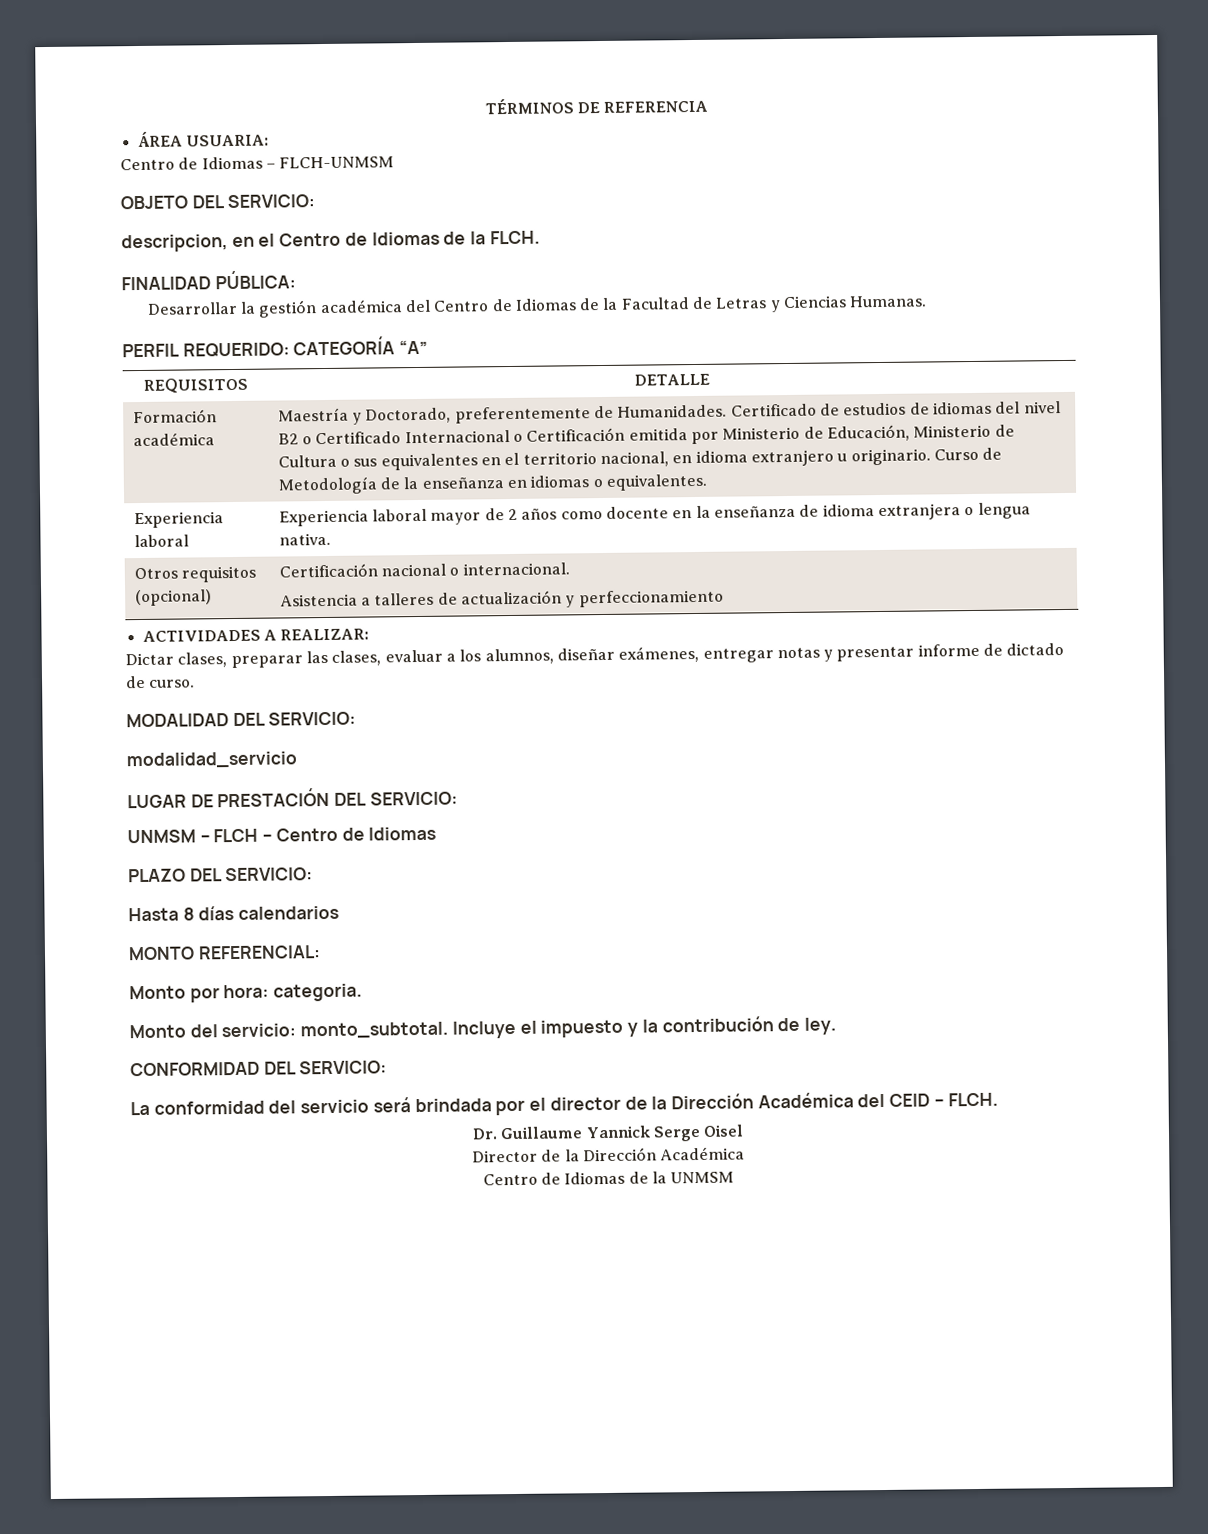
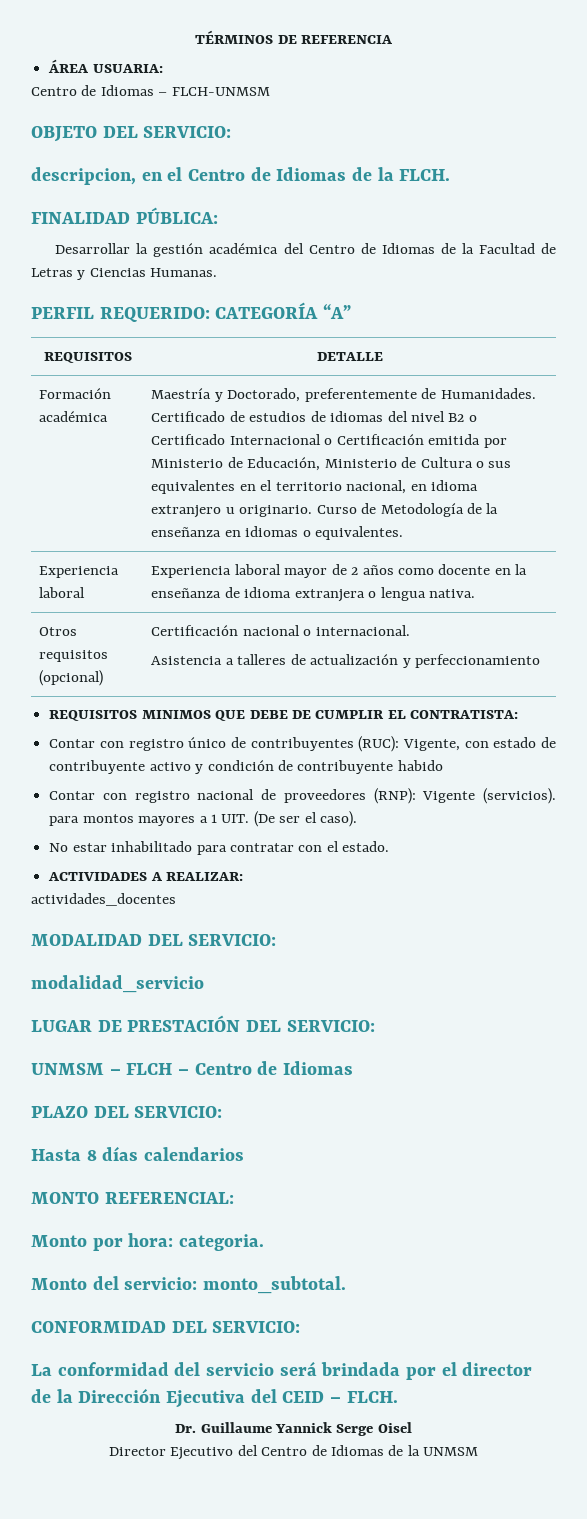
+ REQUISITOS MINIMOS QUE DEBE DE CUMPLIR EL CONTRATISTA:
+ Contar con registro único de contribuyentes (RUC): Vigente, con estado de contribuyente activo y condición de contribuyente habido
+ Contar con registro nacional de proveedores (RNP): Vigente (servicios). para montos mayores a 1 UIT. (De ser el caso).
+ No estar inhabilitado para contratar con el estado.
  ACTIVIDADES A REALIZAR:
- Dictar clases, preparar las clases, evaluar a los alumnos, diseñar exámenes, entregar notas y presentar informe de dictado de curso.
+ actividades_docentes
- Incluye el impuesto y la contribución de ley.
- La conformidad del servicio será brindada por el director de la Dirección Académica del CEID – FLCH.
+ La conformidad del servicio será brindada por el director de la Dirección Ejecutiva del CEID – FLCH.
- Director de la Dirección Académica
- Centro de Idiomas de la UNMSM
+ Director Ejecutivo del Centro de Idiomas de la UNMSM

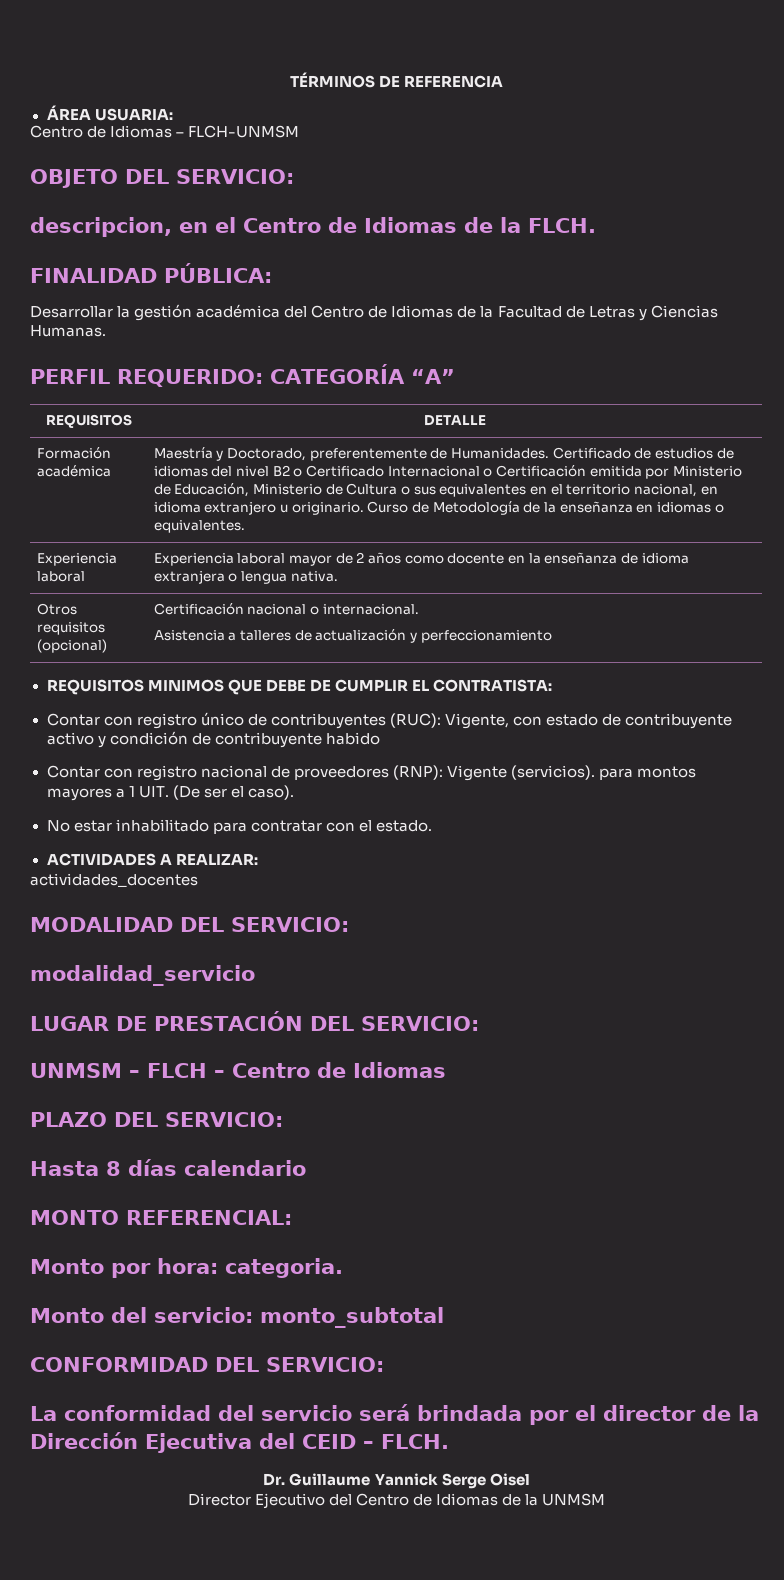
- Hasta 8 días calendarios
+ Hasta 8 días calendario
- Monto del servicio: monto_subtotal.
+ Monto del servicio: monto_subtotal

